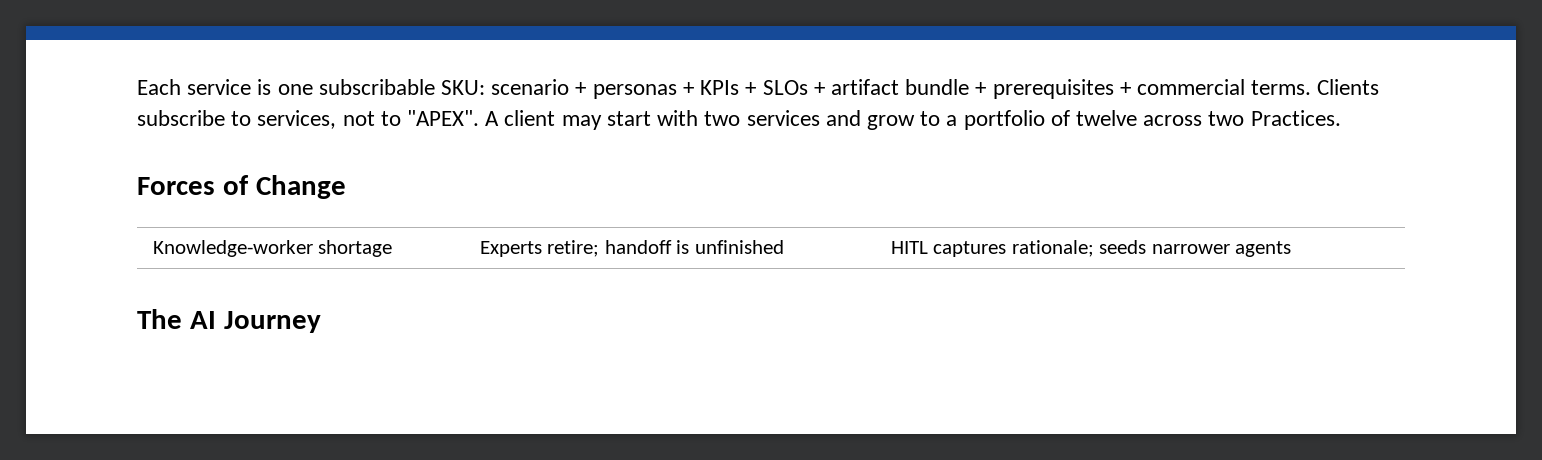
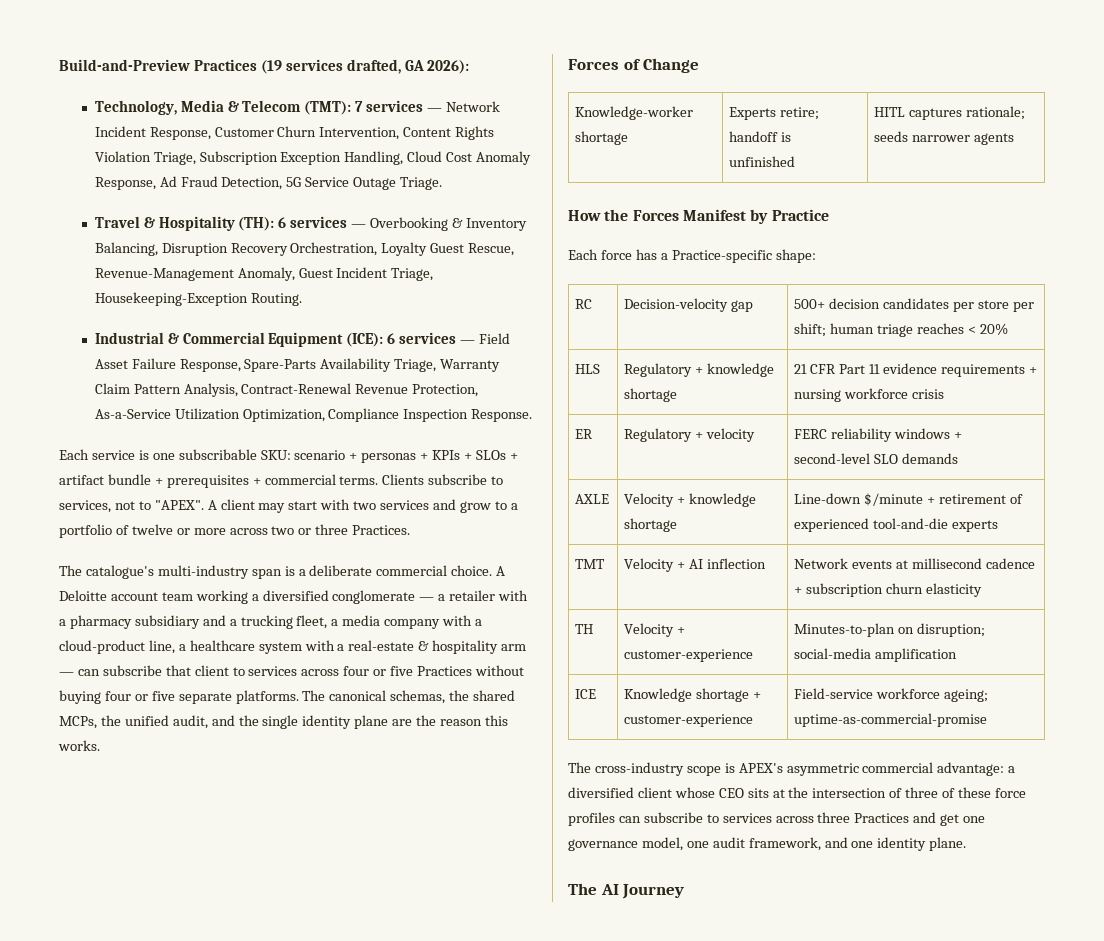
+ Build-and-Preview Practices (19 services drafted, GA 2026):
+ Technology, Media & Telecom (TMT): 7 services — Network Incident Response, Customer Churn Intervention, Content Rights Violation Triage, Subscription Exception Handling, Cloud Cost Anomaly Response, Ad Fraud Detection, 5G Service Outage Triage.
+ Travel & Hospitality (TH): 6 services — Overbooking & Inventory Balancing, Disruption Recovery Orchestration, Loyalty Guest Rescue, Revenue-Management Anomaly, Guest Incident Triage, Housekeeping-Exception Routing.
+ Industrial & Commercial Equipment (ICE): 6 services — Field Asset Failure Response, Spare-Parts Availability Triage, Warranty Claim Pattern Analysis, Contract-Renewal Revenue Protection, As-a-Service Utilization Optimization, Compliance Inspection Response.
- A client may start with two services and grow to a portfolio of twelve across two Practices.
+ A client may start with two services and grow to a portfolio of twelve or more across two or three Practices.
+ The catalogue's multi-industry span is a deliberate commercial choice. A Deloitte account team working a diversified conglomerate — a retailer with a pharmacy subsidiary and a trucking fleet, a media company with a cloud-product line, a healthcare system with a real-estate & hospitality arm — can subscribe that client to services across four or five Practices without buying four or five separate platforms. The canonical schemas, the shared MCPs, the unified audit, and the single identity plane are the reason this works.
+ How the Forces Manifest by Practice
+ Each force has a Practice-specific shape:
+ RC | Decision-velocity gap | 500+ decision candidates per store per shift; human triage reaches < 20%
+ HLS | Regulatory + knowledge shortage | 21 CFR Part 11 evidence requirements + nursing workforce crisis
+ ER | Regulatory + velocity | FERC reliability windows + second-level SLO demands
+ AXLE | Velocity + knowledge shortage | Line-down $/minute + retirement of experienced tool-and-die experts
+ TMT | Velocity + AI inflection | Network events at millisecond cadence + subscription churn elasticity
+ TH | Velocity + customer-experience | Minutes-to-plan on disruption; social-media amplification
+ ICE | Knowledge shortage + customer-experience | Field-service workforce ageing; uptime-as-commercial-promise
+ The cross-industry scope is APEX's asymmetric commercial advantage: a diversified client whose CEO sits at the intersection of three of these force profiles can subscribe to services across three Practices and get one governance model, one audit framework, and one identity plane.

